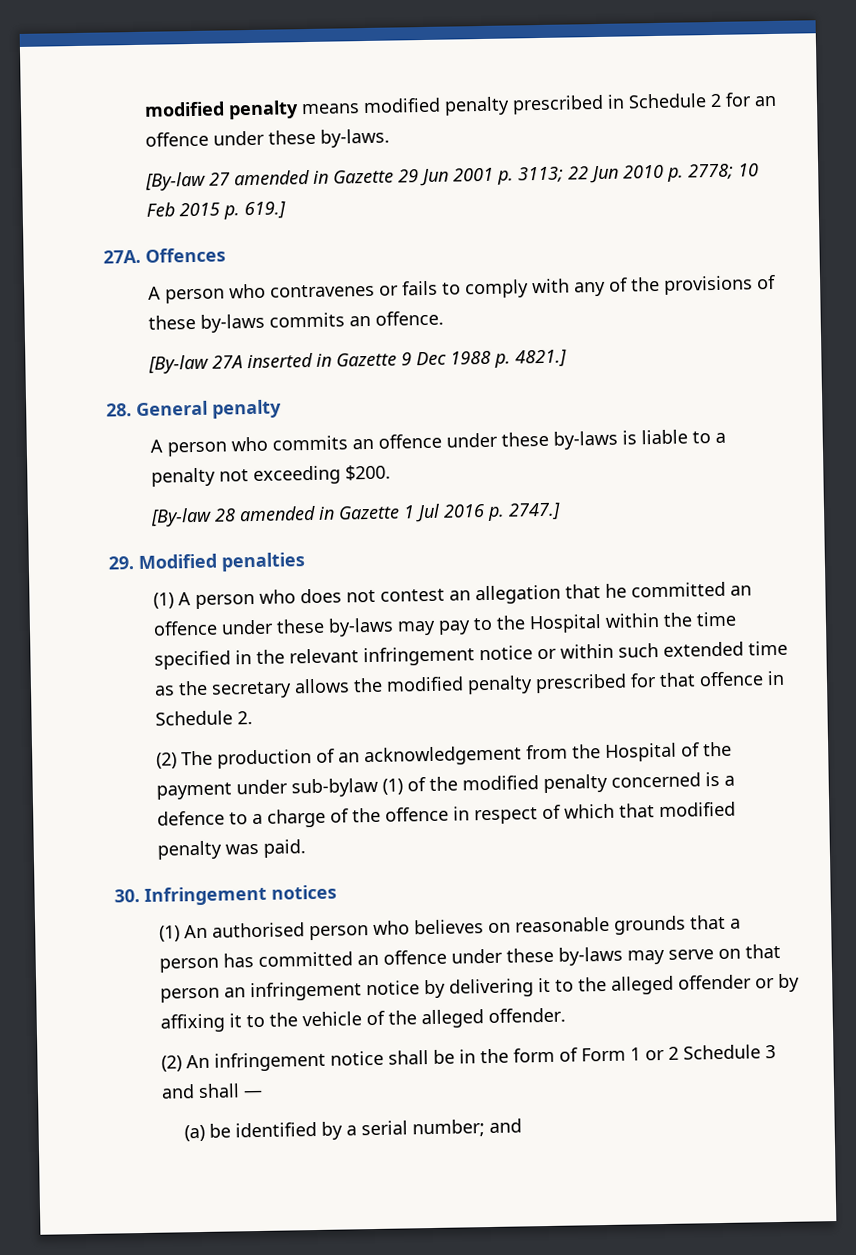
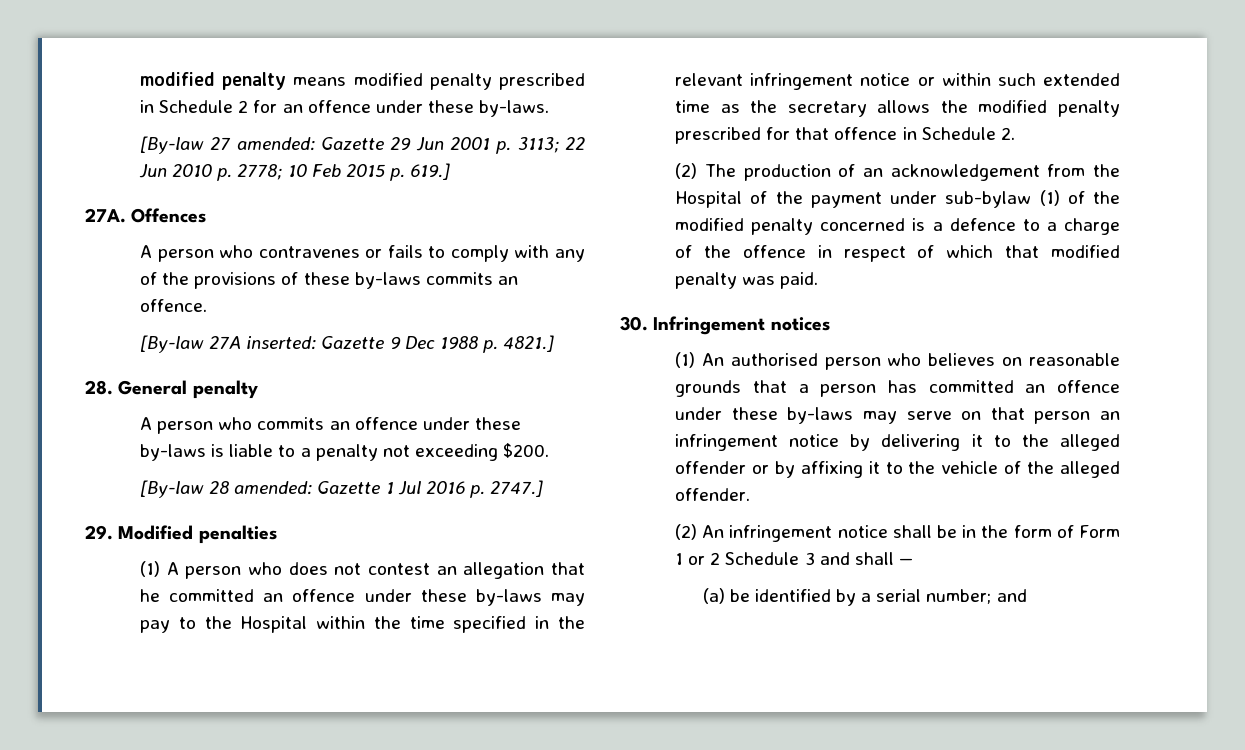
- [By-law 27 amended in Gazette 29 Jun 2001 p. 3113; 22 Jun 2010 p. 2778; 10 Feb 2015 p. 619.]
+ [By-law 27 amended: Gazette 29 Jun 2001 p. 3113; 22 Jun 2010 p. 2778; 10 Feb 2015 p. 619.]
- [By-law 27A inserted in Gazette 9 Dec 1988 p. 4821.]
+ [By-law 27A inserted: Gazette 9 Dec 1988 p. 4821.]
- [By-law 28 amended in Gazette 1 Jul 2016 p. 2747.]
+ [By-law 28 amended: Gazette 1 Jul 2016 p. 2747.]

